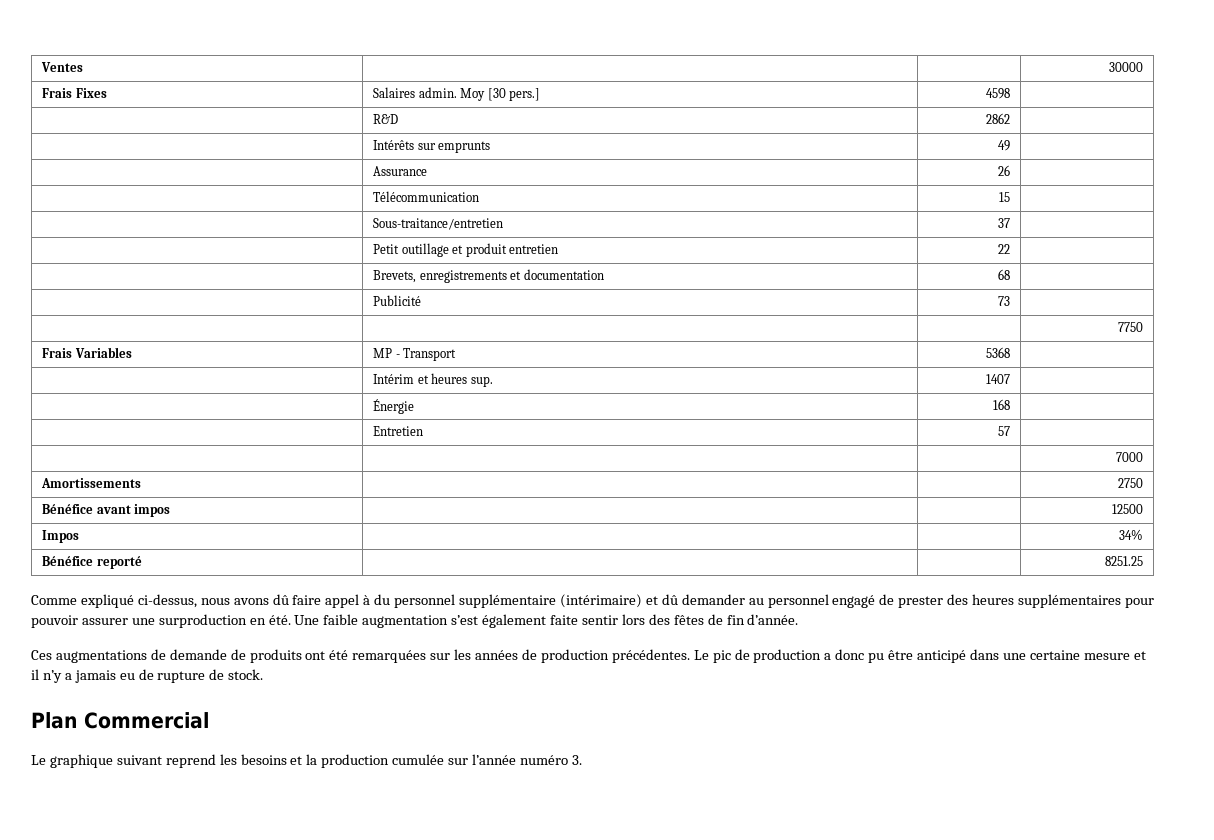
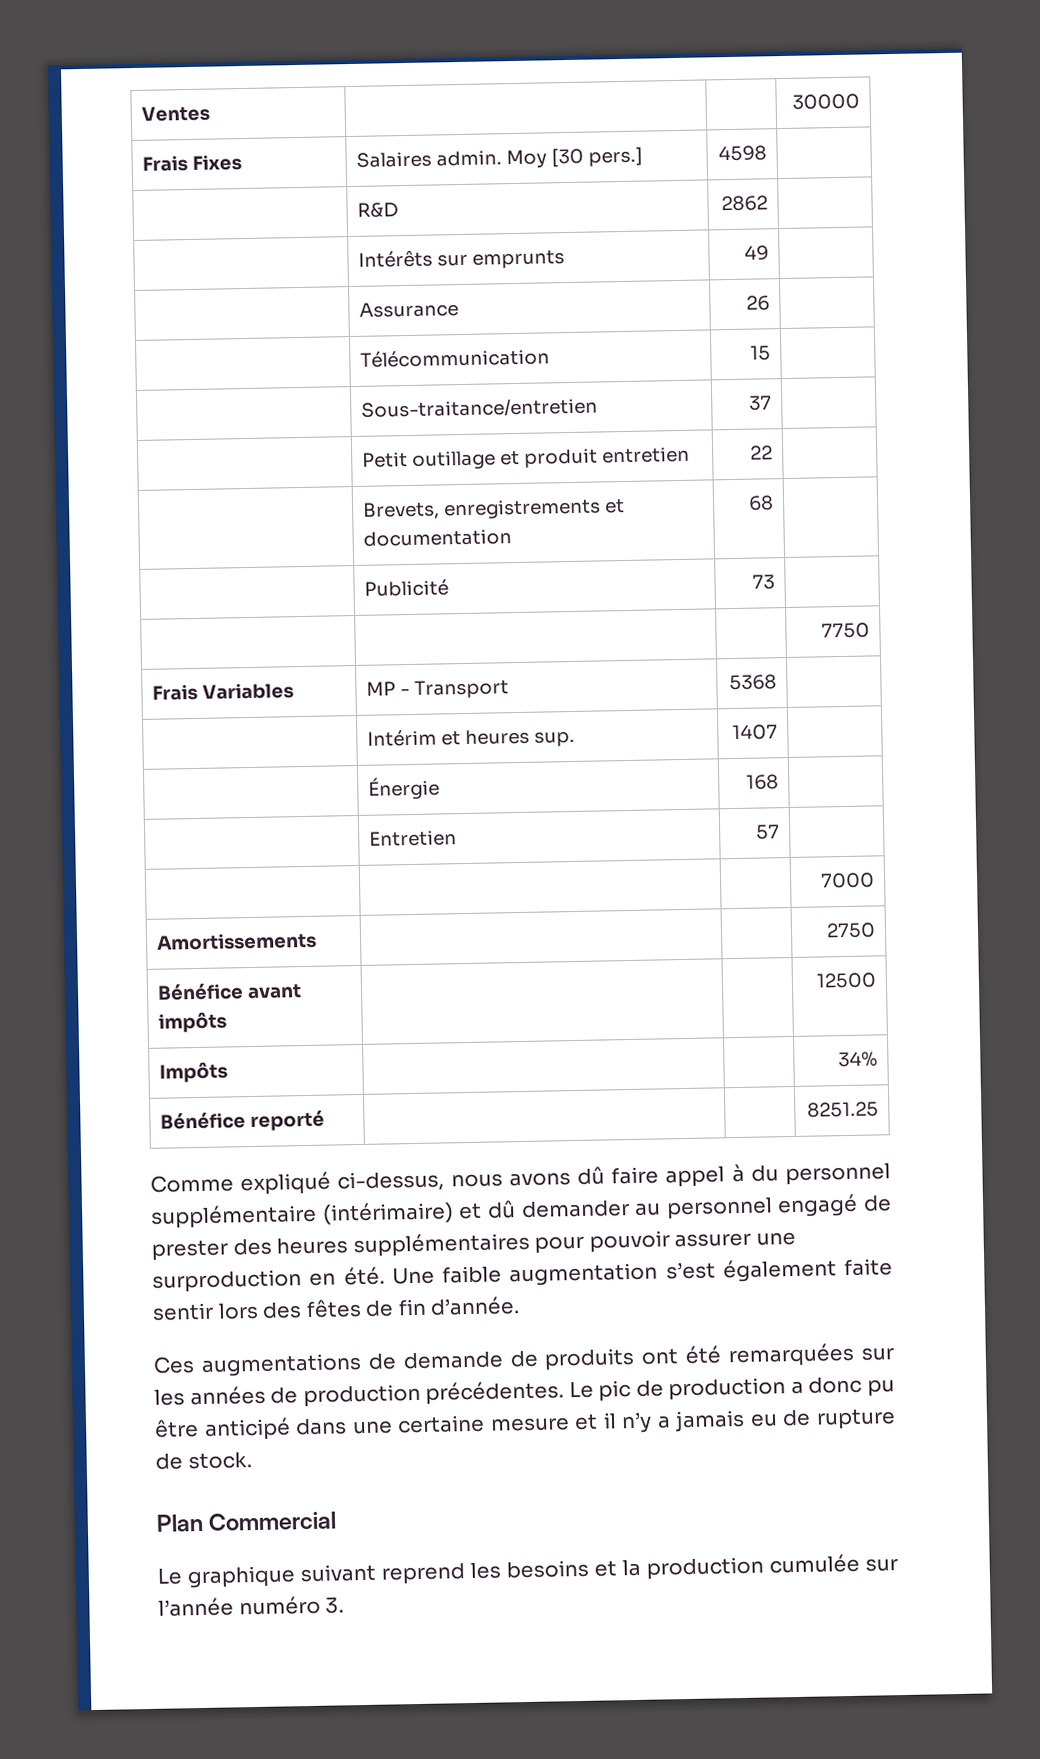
- Bénéfice avant impos | | | 12500
+ Bénéfice avant impôts | | | 12500
- Impos | | | 34%
+ Impôts | | | 34%

